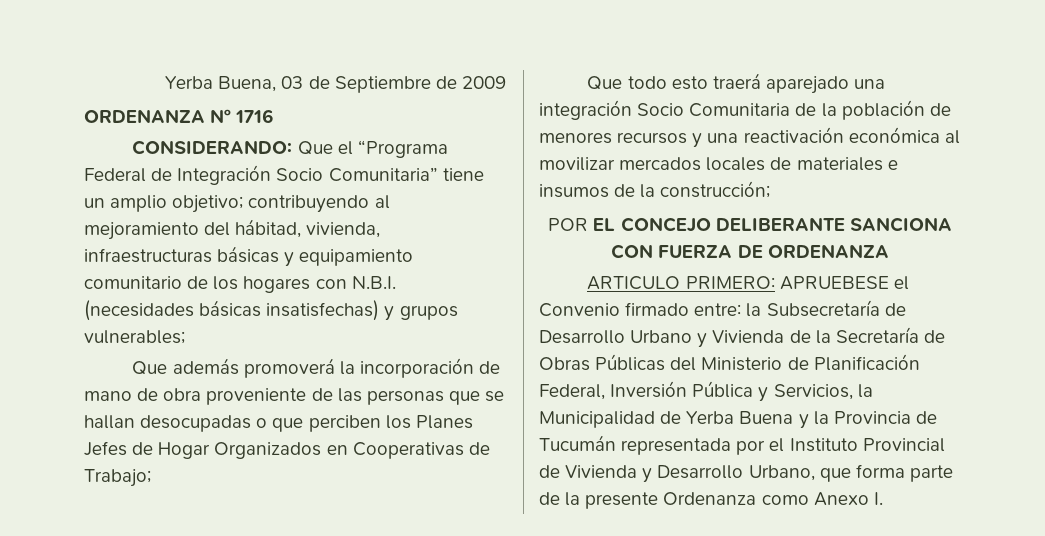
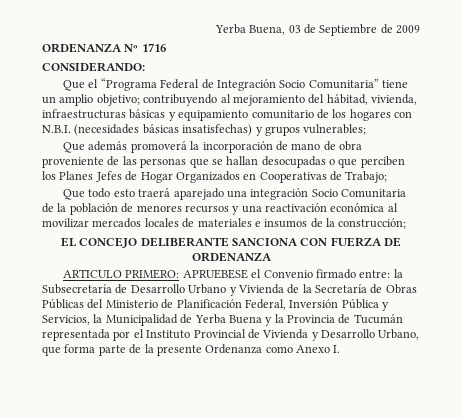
- CONSIDERANDO: Que el “Programa Federal de Integración Socio Comunitaria” tiene un amplio objetivo; contribuyendo al mejoramiento del hábitad, vivienda, infraestructuras básicas y equipamiento comunitario de los hogares con N.B.I. (necesidades básicas insatisfechas) y grupos vulnerables;
+ CONSIDERANDO:
+ Que el “Programa Federal de Integración Socio Comunitaria” tiene un amplio objetivo; contribuyendo al mejoramiento del hábitad, vivienda, infraestructuras básicas y equipamiento comunitario de los hogares con N.B.I. (necesidades básicas insatisfechas) y grupos vulnerables;
- POR EL CONCEJO DELIBERANTE SANCIONA CON FUERZA DE ORDENANZA
+ EL CONCEJO DELIBERANTE SANCIONA CON FUERZA DE ORDENANZA

